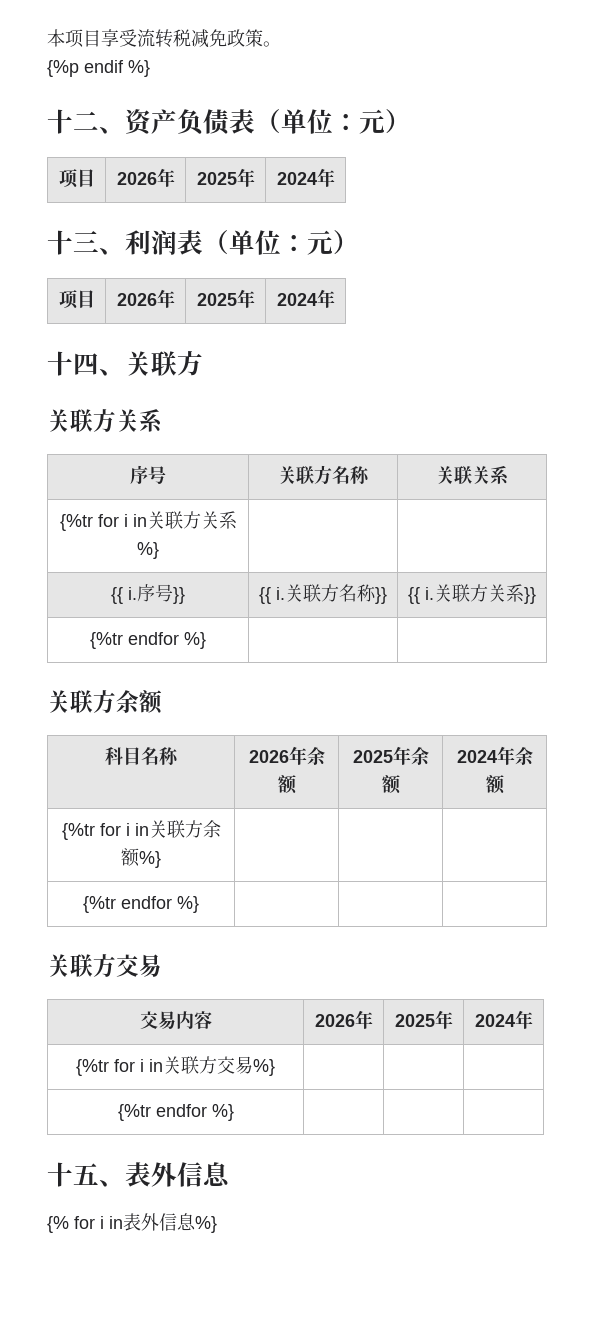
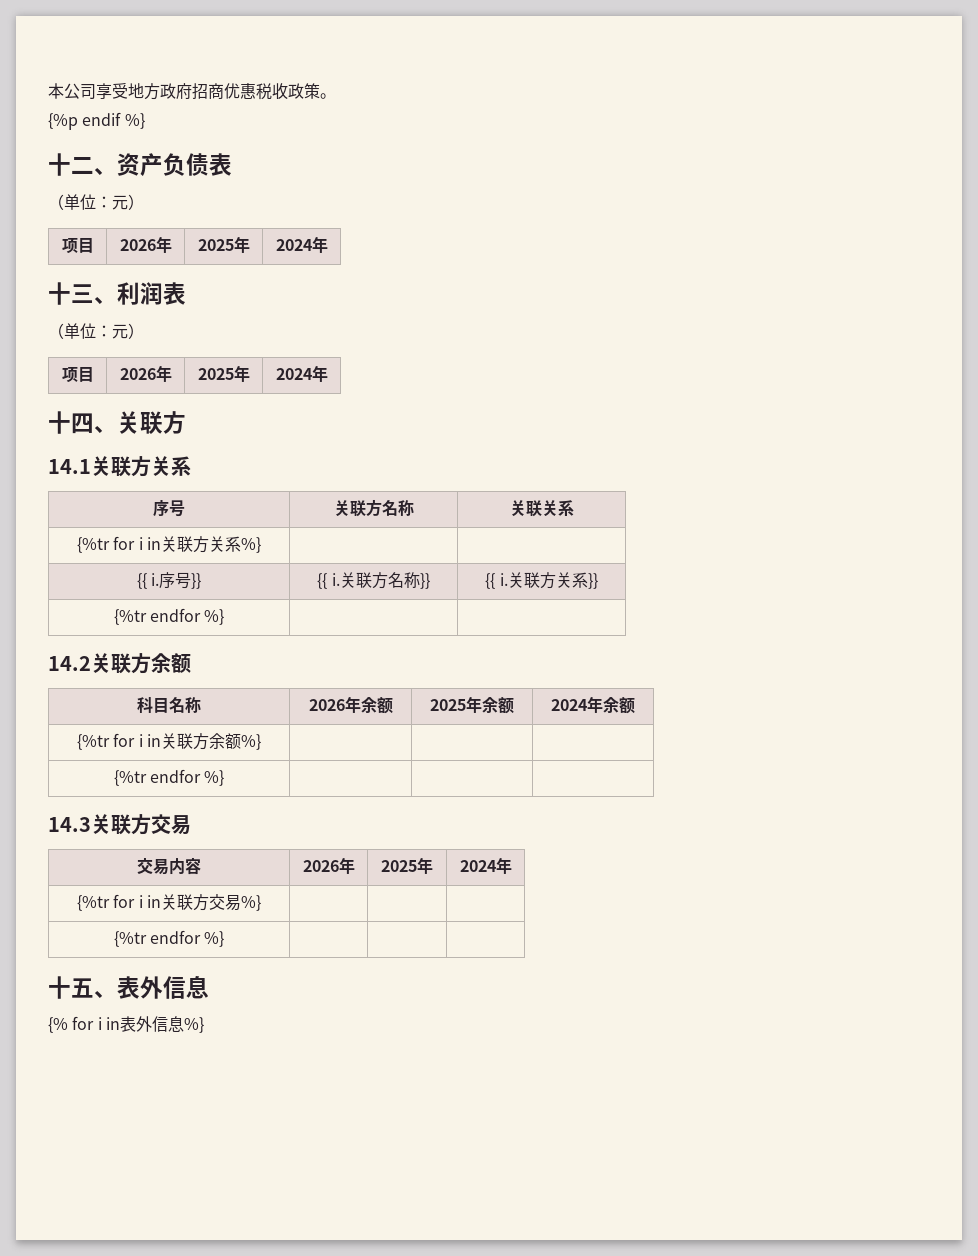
- 本项目享受流转税减免政策。
+ 本公司享受地方政府招商优惠税收政策。
- 十二、资产负债表（单位：元）
+ 十二、资产负债表
+ （单位：元）
- 十三、利润表（单位：元）
+ 十三、利润表
+ （单位：元）
  十四、关联方
- 关联方关系
+ 14.1关联方关系
  {{ i.序号}} | {{ i.关联方名称}} | {{ i.关联方关系}}
  {%tr endfor %} | |
- 关联方余额
+ 14.2关联方余额
  {%tr for i in关联方余额%} | | |
  {%tr endfor %} | | |
- 关联方交易
+ 14.3关联方交易

